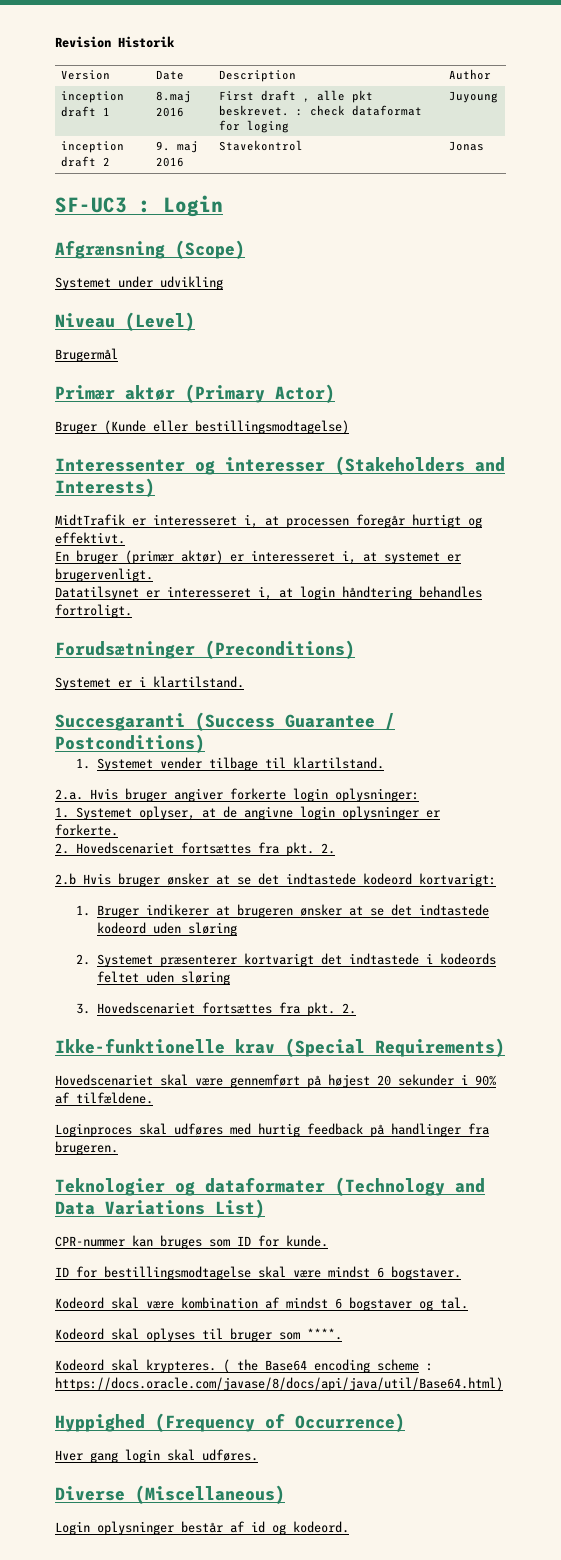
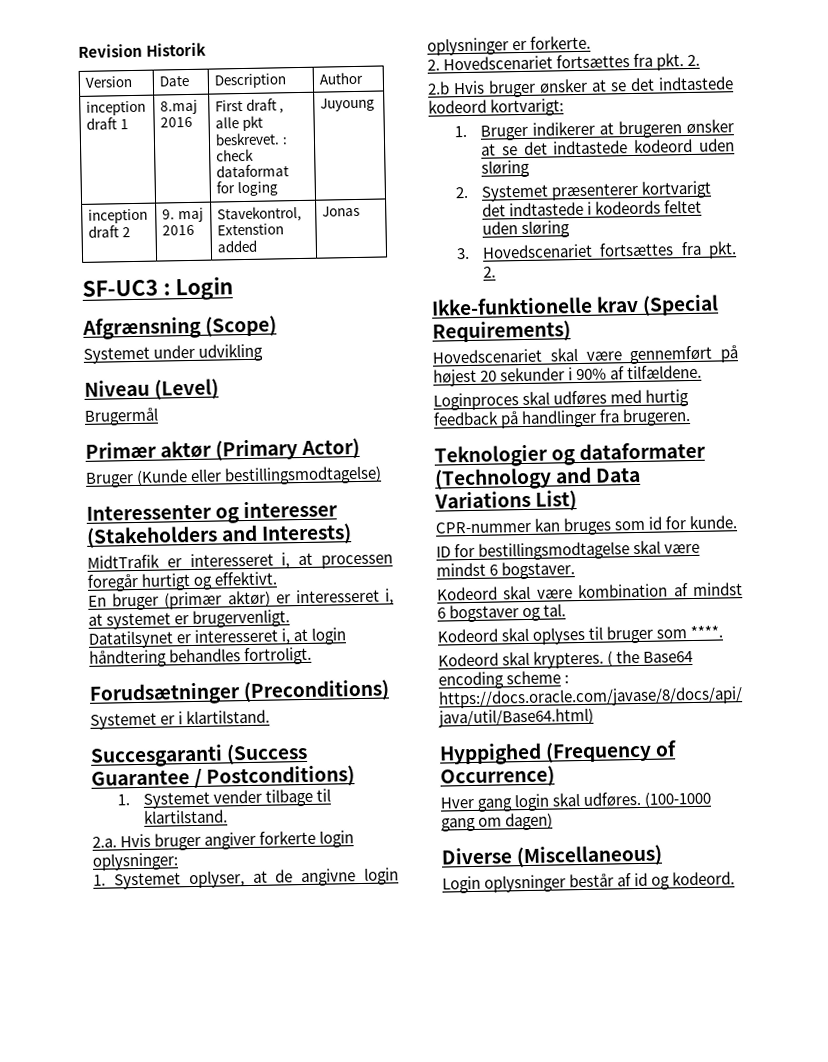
- inception draft 2 | 9. maj 2016 | Stavekontrol | Jonas
+ inception draft 2 | 9. maj 2016 | Stavekontrol, Extenstion added | Jonas
- CPR-nummer kan bruges som ID for kunde.
+ CPR-nummer kan bruges som id for kunde.
+ (100-1000 gang om dagen)

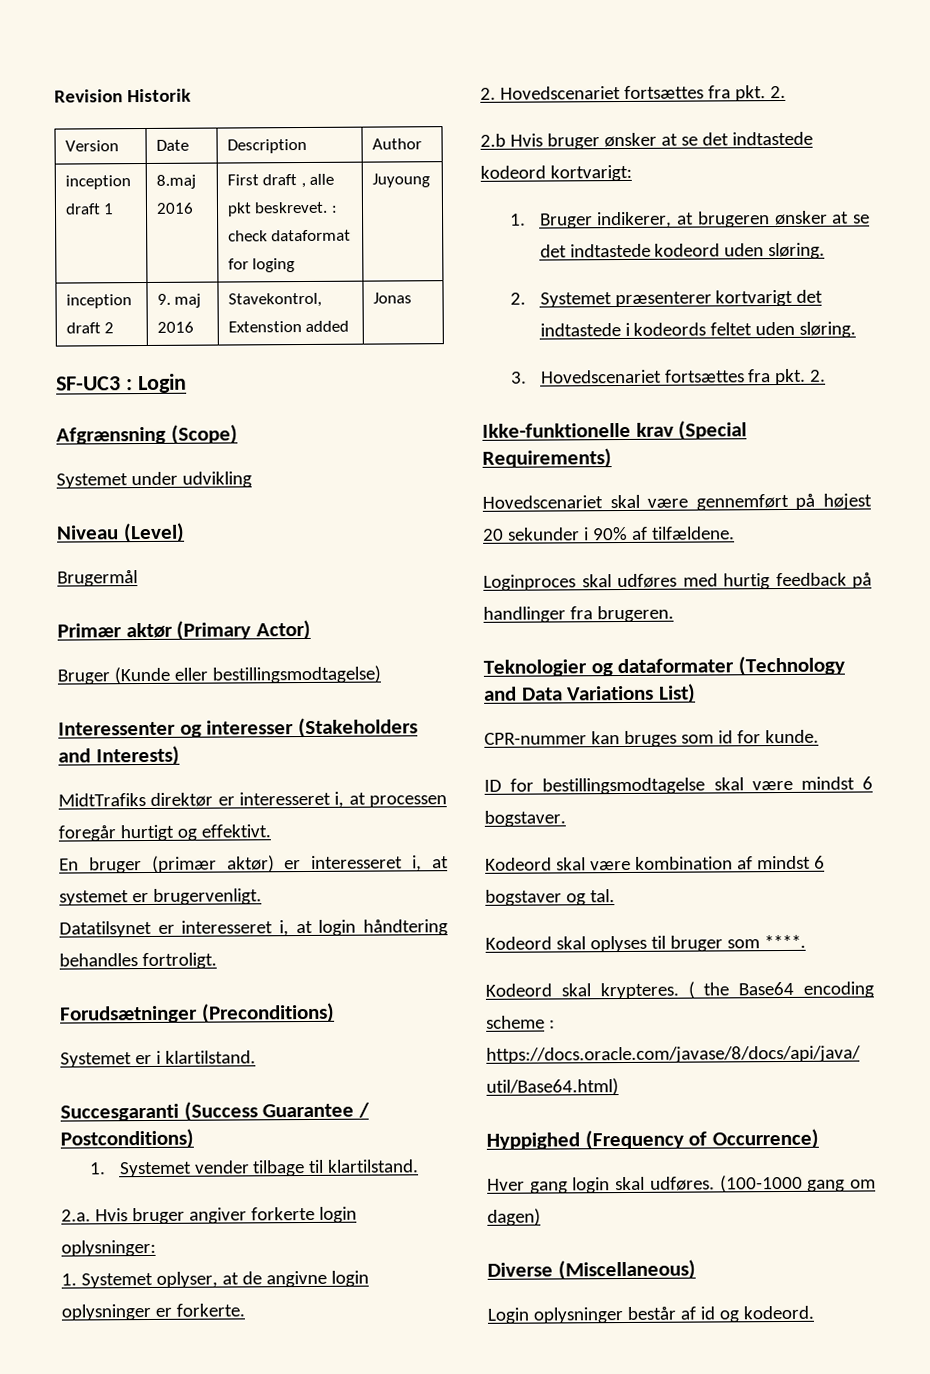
- MidtTrafik er interesseret i, at processen foregår hurtigt og effektivt.
+ MidtTrafiks direktør er interesseret i, at processen foregår hurtigt og effektivt.
- 1. Bruger indikerer at brugeren ønsker at se det indtastede kodeord uden sløring
+ 1. Bruger indikerer, at brugeren ønsker at se det indtastede kodeord uden sløring.
- 2. Systemet præsenterer kortvarigt det indtastede i kodeords feltet uden sløring
+ 2. Systemet præsenterer kortvarigt det indtastede i kodeords feltet uden sløring.

